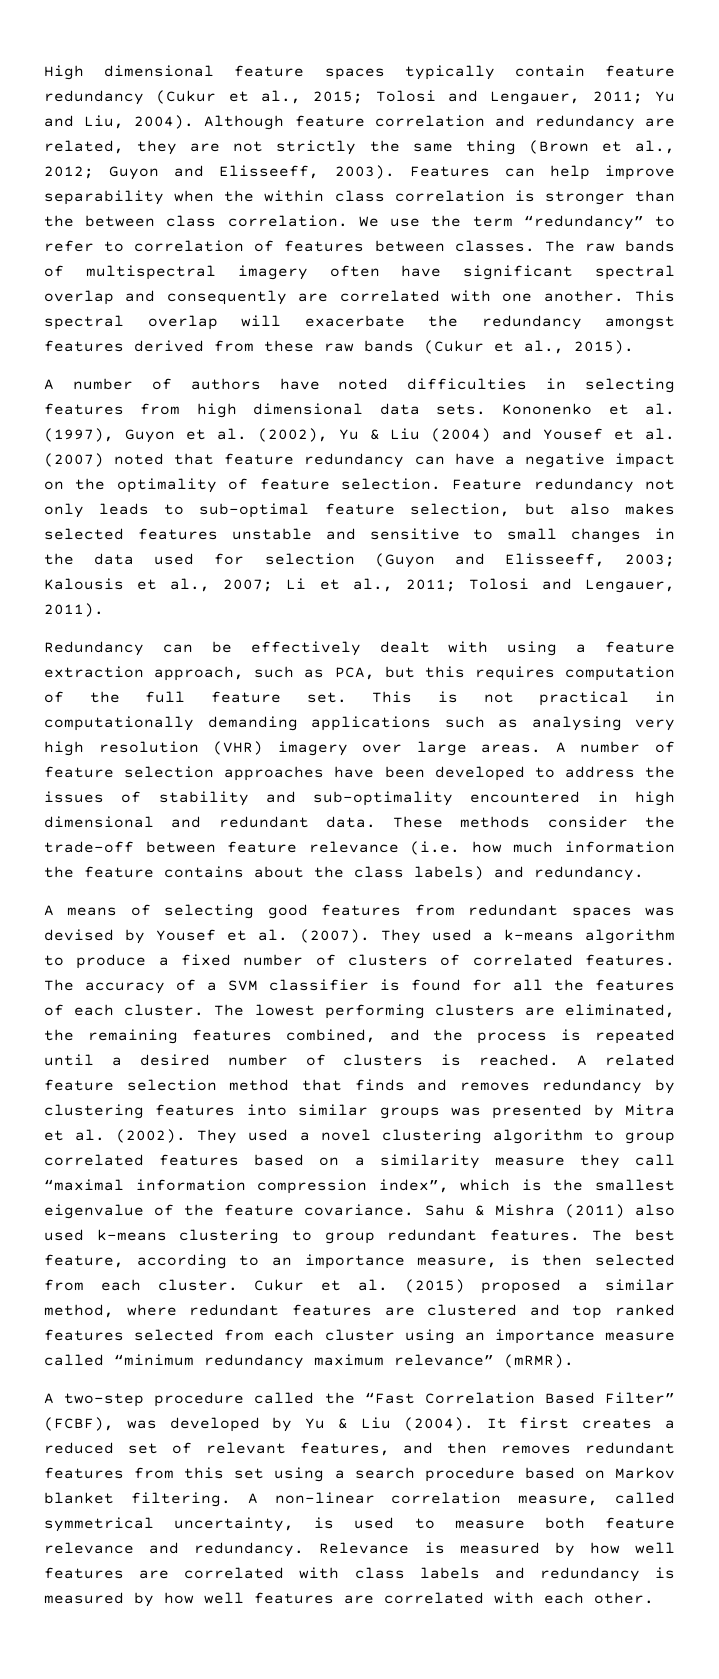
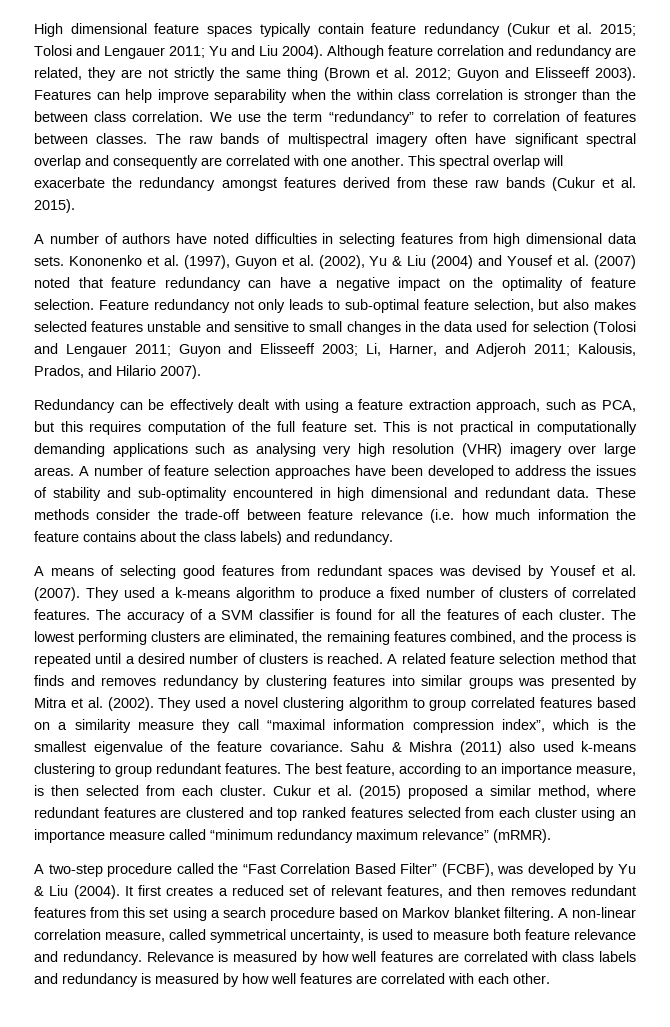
- High dimensional feature spaces typically contain feature redundancy (Cukur et al., 2015; Tolosi and Lengauer, 2011; Yu and Liu, 2004).
+ High dimensional feature spaces typically contain feature redundancy (Cukur et al. 2015; Tolosi and Lengauer 2011; Yu and Liu 2004).
- Although feature correlation and redundancy are related, they are not strictly the same thing (Brown et al., 2012; Guyon and Elisseeff, 2003).
+ Although feature correlation and redundancy are related, they are not strictly the same thing (Brown et al. 2012; Guyon and Elisseeff 2003).
- This spectral overlap will exacerbate the redundancy amongst features derived from these raw bands (Cukur et al., 2015).
+ This spectral overlap will exacerbate the redundancy amongst features derived from these raw bands (Cukur et al. 2015).
- Feature redundancy not only leads to sub-optimal feature selection, but also makes selected features unstable and sensitive to small changes in the data used for selection (Guyon and Elisseeff, 2003; Kalousis et al., 2007; Li et al., 2011; Tolosi and Lengauer, 2011).
+ Feature redundancy not only leads to sub-optimal feature selection, but also makes selected features unstable and sensitive to small changes in the data used for selection (Tolosi and Lengauer 2011; Guyon and Elisseeff 2003; Li, Harner, and Adjeroh 2011; Kalousis, Prados, and Hilario 2007).

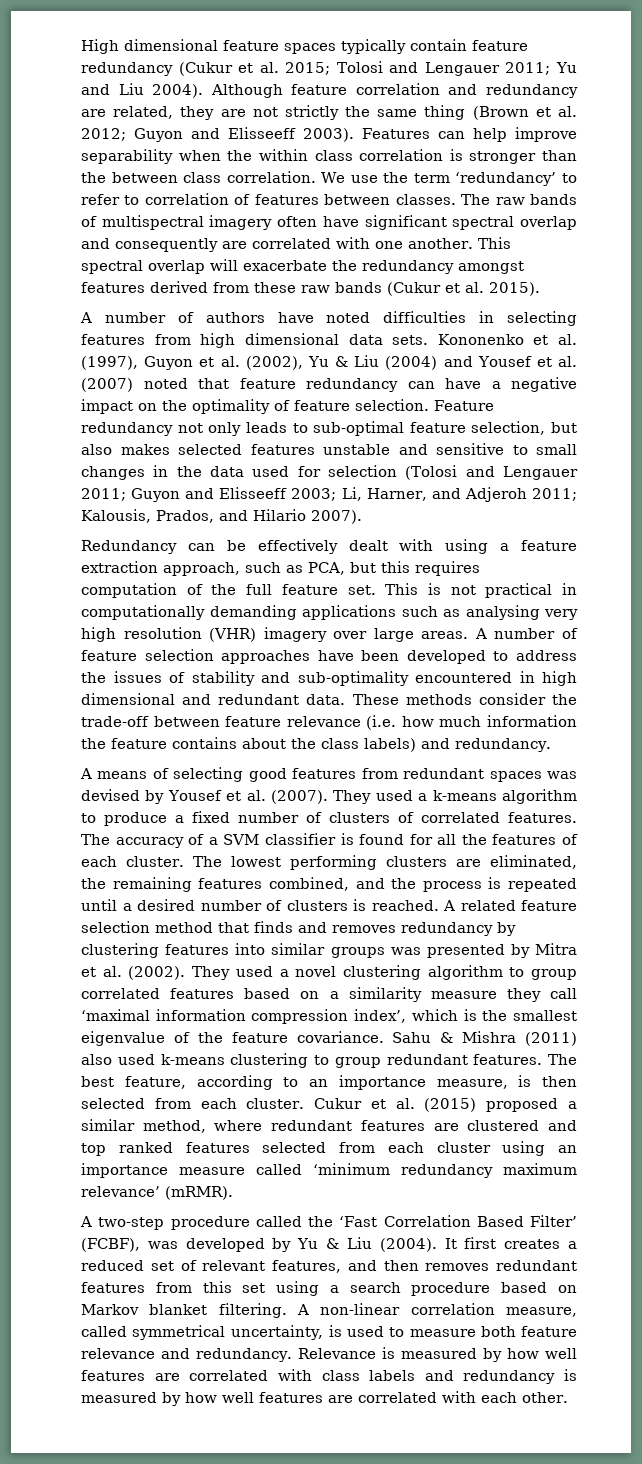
- We use the term “redundancy” to refer to correlation of features between classes.
+ We use the term ‘redundancy’ to refer to correlation of features between classes.
- They used a novel clustering algorithm to group correlated features based on a similarity measure they call “maximal information compression index”, which is the smallest eigenvalue of the feature covariance.
+ They used a novel clustering algorithm to group correlated features based on a similarity measure they call ‘maximal information compression index’, which is the smallest eigenvalue of the feature covariance.
- Cukur et al. (2015) proposed a similar method, where redundant features are clustered and top ranked features selected from each cluster using an importance measure called “minimum redundancy maximum relevance” (mRMR).
+ Cukur et al. (2015) proposed a similar method, where redundant features are clustered and top ranked features selected from each cluster using an importance measure called ‘minimum redundancy maximum relevance’ (mRMR).
- A two-step procedure called the “Fast Correlation Based Filter” (FCBF), was developed by Yu & Liu (2004).
+ A two-step procedure called the ‘Fast Correlation Based Filter’ (FCBF), was developed by Yu & Liu (2004).

